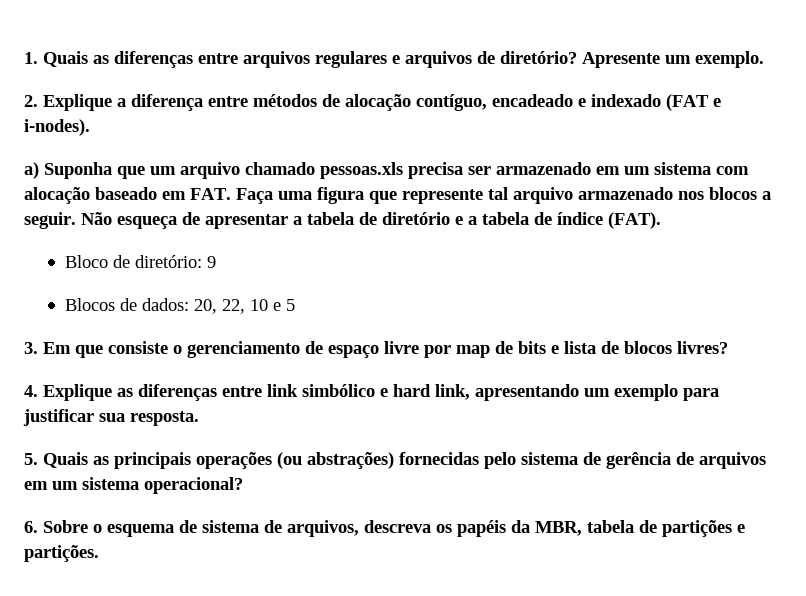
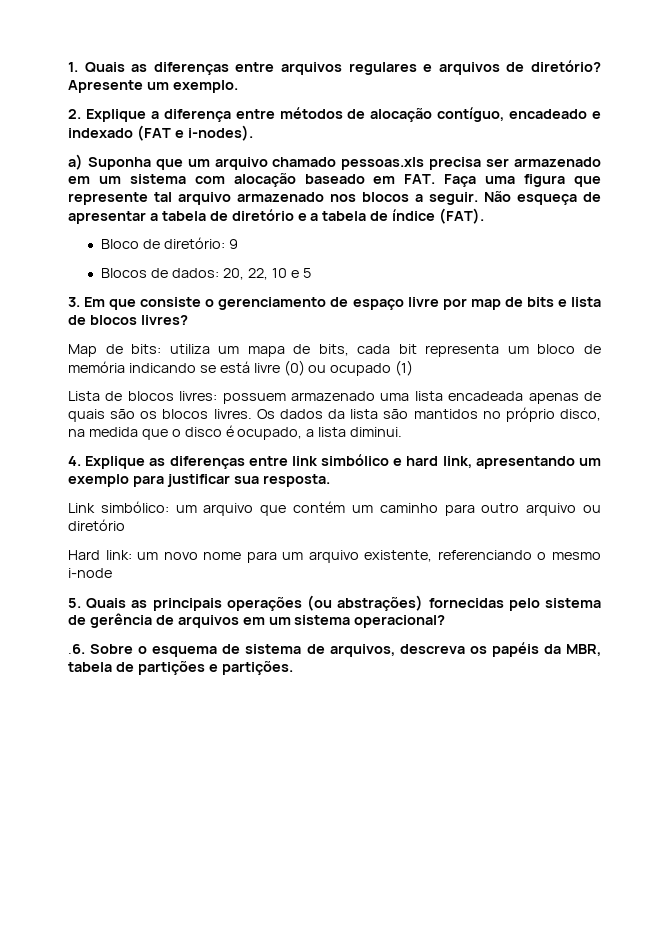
+ Map de bits: utiliza um mapa de bits, cada bit representa um bloco de memória indicando se está livre (0) ou ocupado (1)
+ Lista de blocos livres: possuem armazenado uma lista encadeada apenas de quais são os blocos livres. Os dados da lista são mantidos no próprio disco, na medida que o disco é ocupado, a lista diminui.
+ Link simbólico: um arquivo que contém um caminho para outro arquivo ou diretório
+ Hard link: um novo nome para um arquivo existente, referenciando o mesmo i-node
- 6. Sobre o esquema de sistema de arquivos, descreva os papéis da MBR, tabela de partições e partições.
+ .6. Sobre o esquema de sistema de arquivos, descreva os papéis da MBR, tabela de partições e partições.

